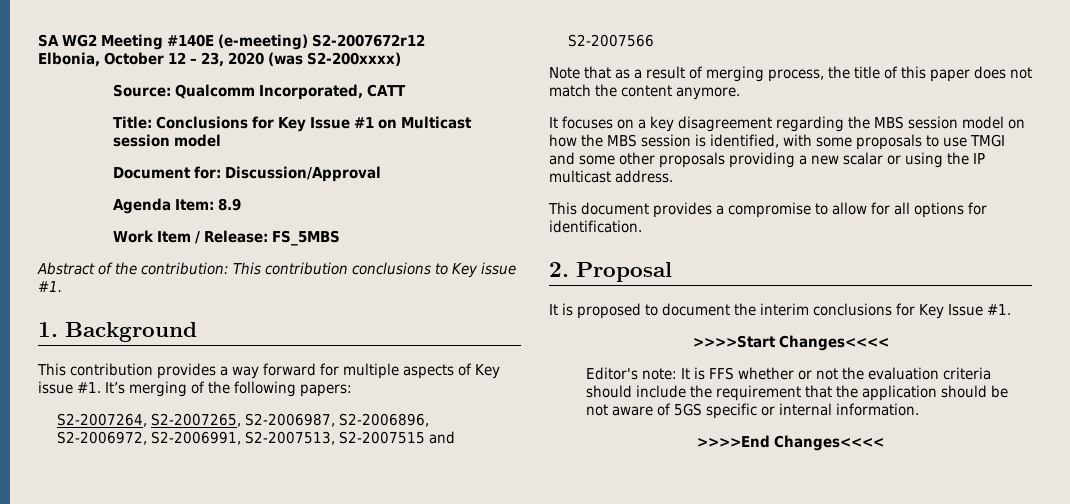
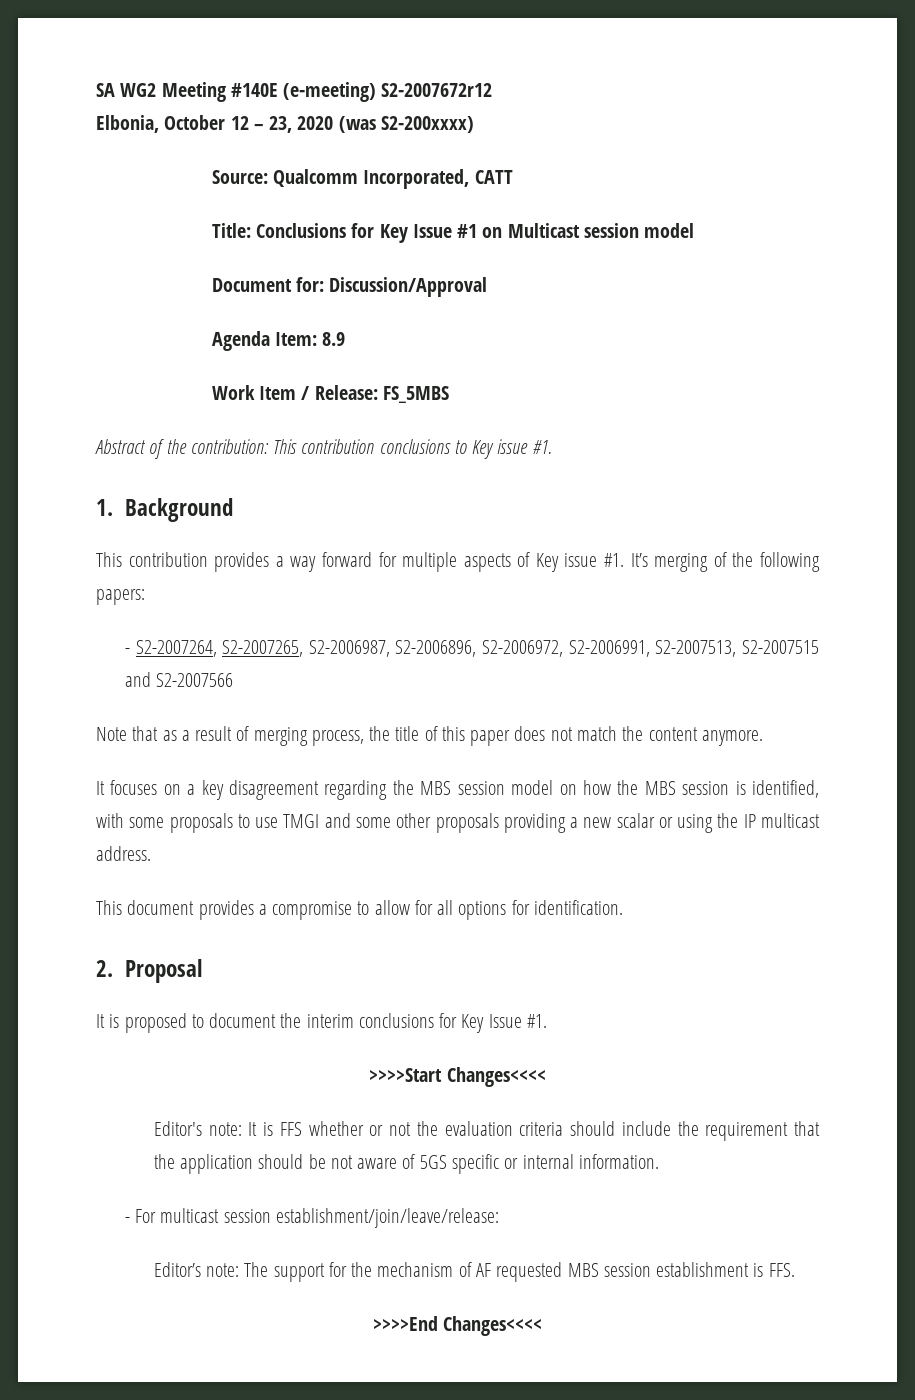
- S2-2007264, S2-2007265, S2-2006987, S2-2006896, S2-2006972, S2-2006991, S2-2007513, S2-2007515 and S2-2007566
+ - S2-2007264, S2-2007265, S2-2006987, S2-2006896, S2-2006972, S2-2006991, S2-2007513, S2-2007515 and S2-2007566
+ - For multicast session establishment/join/leave/release:
+ Editor’s note: The support for the mechanism of AF requested MBS session establishment is FFS.

